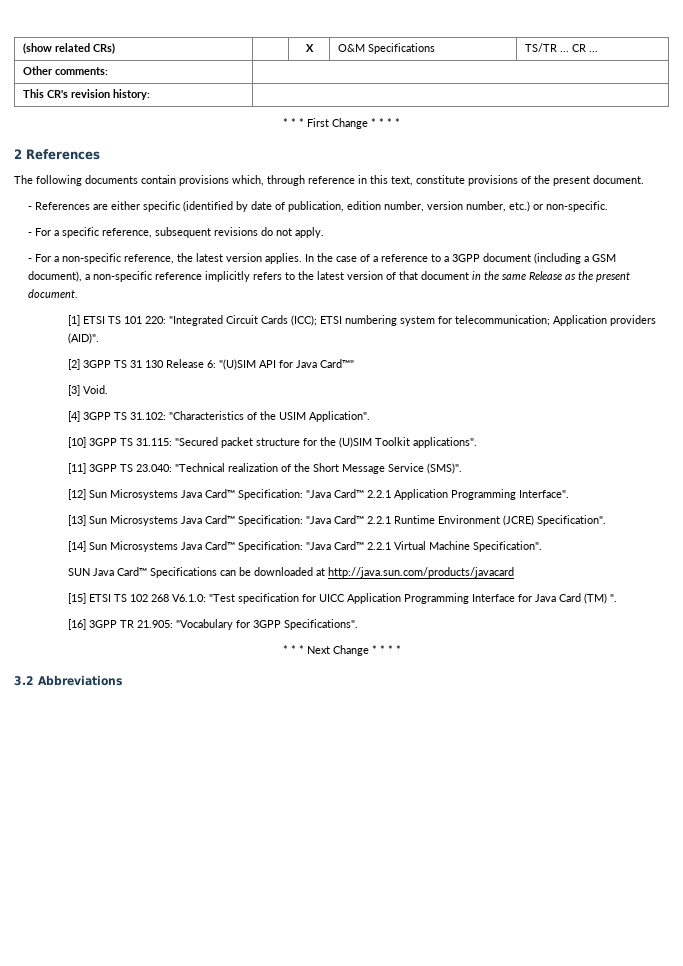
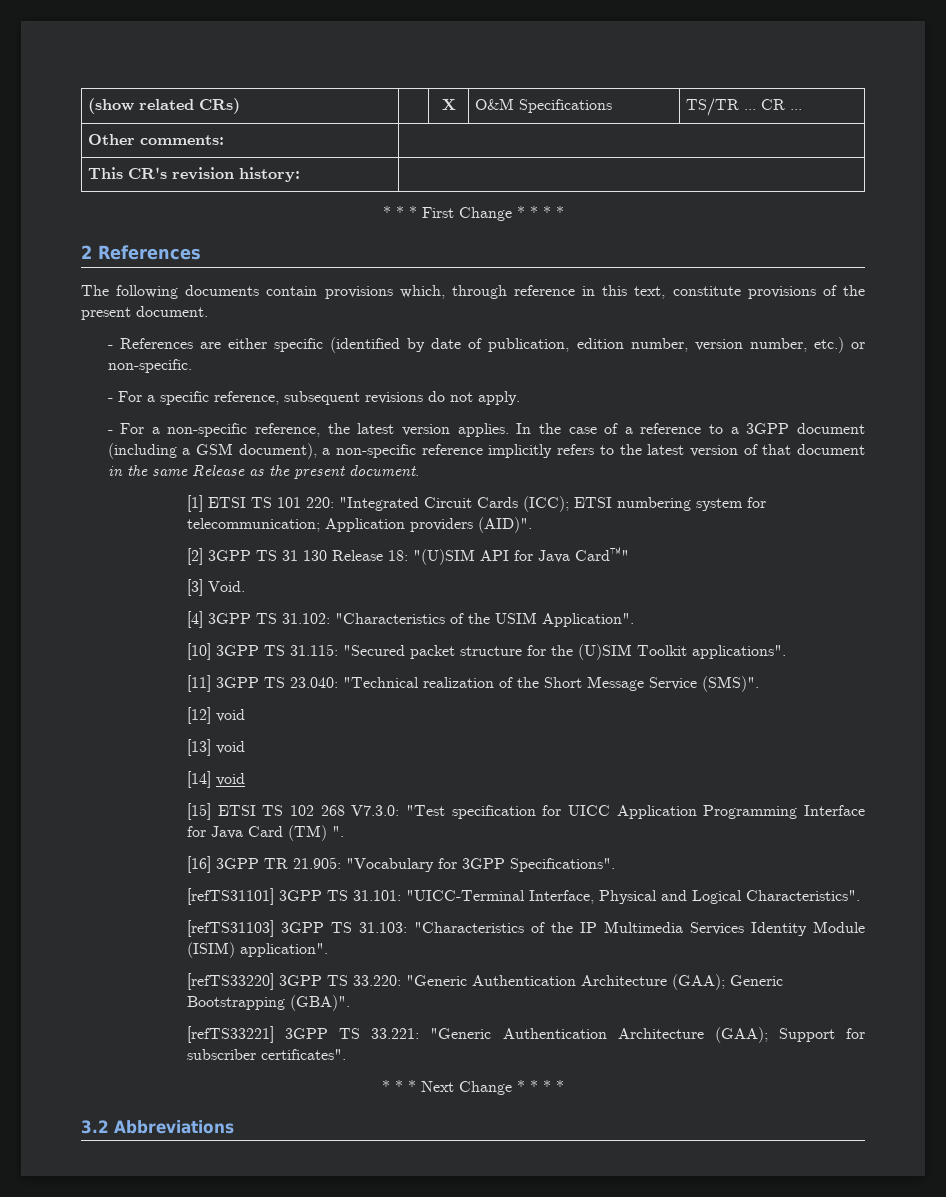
- [2] 3GPP TS 31 130 Release 6: "(U)SIM API for Java Card™"
+ [2] 3GPP TS 31 130 Release 18: "(U)SIM API for Java Card™"
- [12] Sun Microsystems Java Card™ Specification: "Java Card™ 2.2.1 Application Programming Interface".
- [13] Sun Microsystems Java Card™ Specification: "Java Card™ 2.2.1 Runtime Environment (JCRE) Specification".
- [14] Sun Microsystems Java Card™ Specification: "Java Card™ 2.2.1 Virtual Machine Specification".
- SUN Java Card™ Specifications can be downloaded at http://java.sun.com/products/javacard
+ [12] void
+ [13] void
+ [14] void
- [15] ETSI TS 102 268 V6.1.0: "Test specification for UICC Application Programming Interface for Java Card (TM) ".
+ [15] ETSI TS 102 268 V7.3.0: "Test specification for UICC Application Programming Interface for Java Card (TM) ".
+ [refTS31101] 3GPP TS 31.101: "UICC-Terminal Interface, Physical and Logical Characteristics".
+ [refTS31103] 3GPP TS 31.103: "Characteristics of the IP Multimedia Services Identity Module (ISIM) application".
+ [refTS33220] 3GPP TS 33.220: "Generic Authentication Architecture (GAA); Generic Bootstrapping (GBA)".
+ [refTS33221] 3GPP TS 33.221: "Generic Authentication Architecture (GAA); Support for subscriber certificates".

